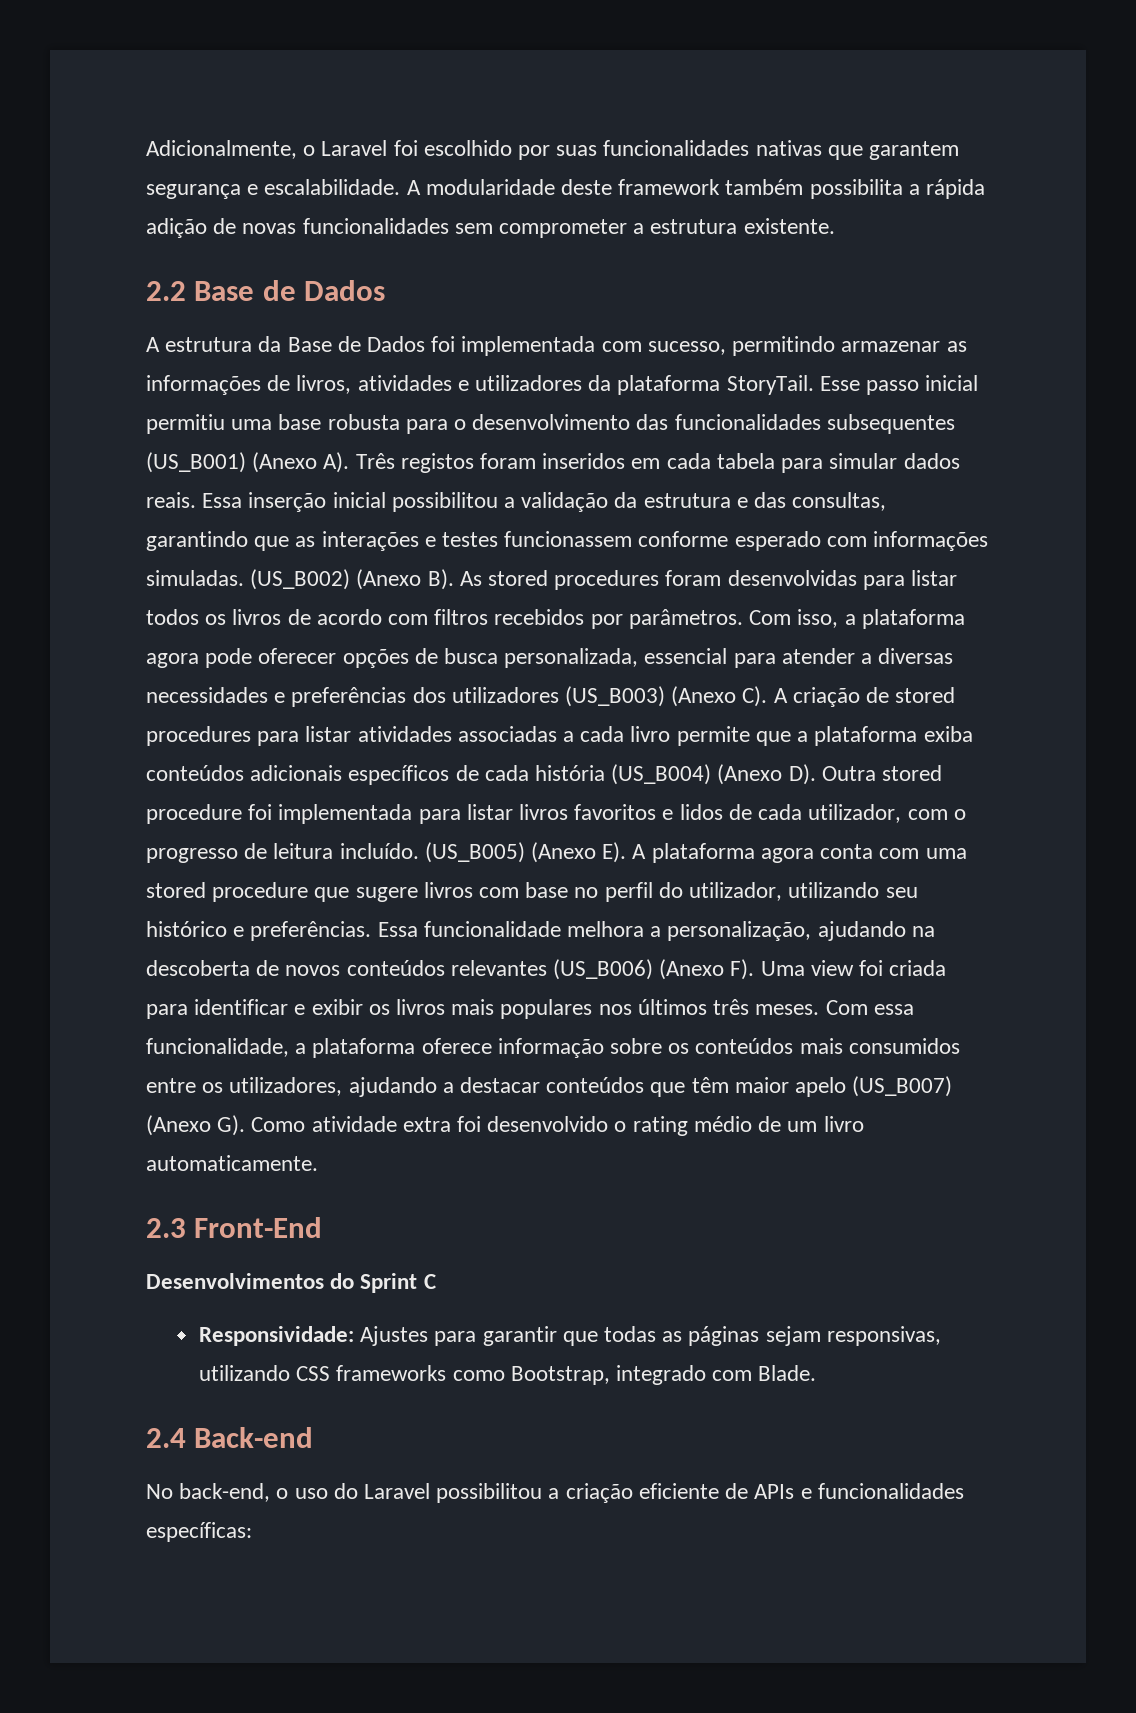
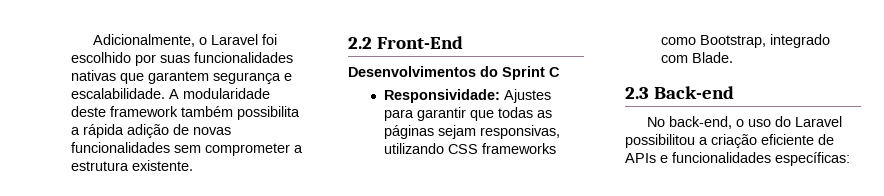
- 2.2 Base de Dados
- A estrutura da Base de Dados foi implementada com sucesso, permitindo armazenar as informações de livros, atividades e utilizadores da plataforma StoryTail. Esse passo inicial permitiu uma base robusta para o desenvolvimento das funcionalidades subsequentes (US_B001) (Anexo A). Três registos foram inseridos em cada tabela para simular dados reais. Essa inserção inicial possibilitou a validação da estrutura e das consultas, garantindo que as interações e testes funcionassem conforme esperado com informações simuladas. (US_B002) (Anexo B). As stored procedures foram desenvolvidas para listar todos os livros de acordo com filtros recebidos por parâmetros. Com isso, a plataforma agora pode oferecer opções de busca personalizada, essencial para atender a diversas necessidades e preferências dos utilizadores (US_B003) (Anexo C). A criação de stored procedures para listar atividades associadas a cada livro permite que a plataforma exiba conteúdos adicionais específicos de cada história (US_B004) (Anexo D). Outra stored procedure foi implementada para listar livros favoritos e lidos de cada utilizador, com o progresso de leitura incluído. (US_B005) (Anexo E). A plataforma agora conta com uma stored procedure que sugere livros com base no perfil do utilizador, utilizando seu histórico e preferências. Essa funcionalidade melhora a personalização, ajudando na descoberta de novos conteúdos relevantes (US_B006) (Anexo F). Uma view foi criada para identificar e exibir os livros mais populares nos últimos três meses. Com essa funcionalidade, a plataforma oferece informação sobre os conteúdos mais consumidos entre os utilizadores, ajudando a destacar conteúdos que têm maior apelo (US_B007) (Anexo G). Como atividade extra foi desenvolvido o rating médio de um livro automaticamente.
- 2.3 Front-End
+ 2.2 Front-End
- 2.4 Back-end
+ 2.3 Back-end

